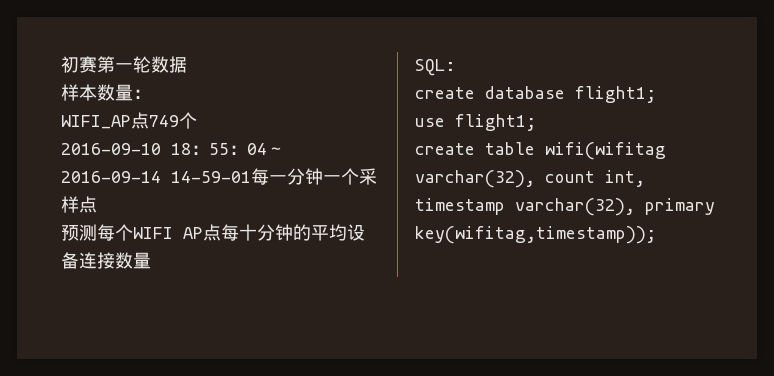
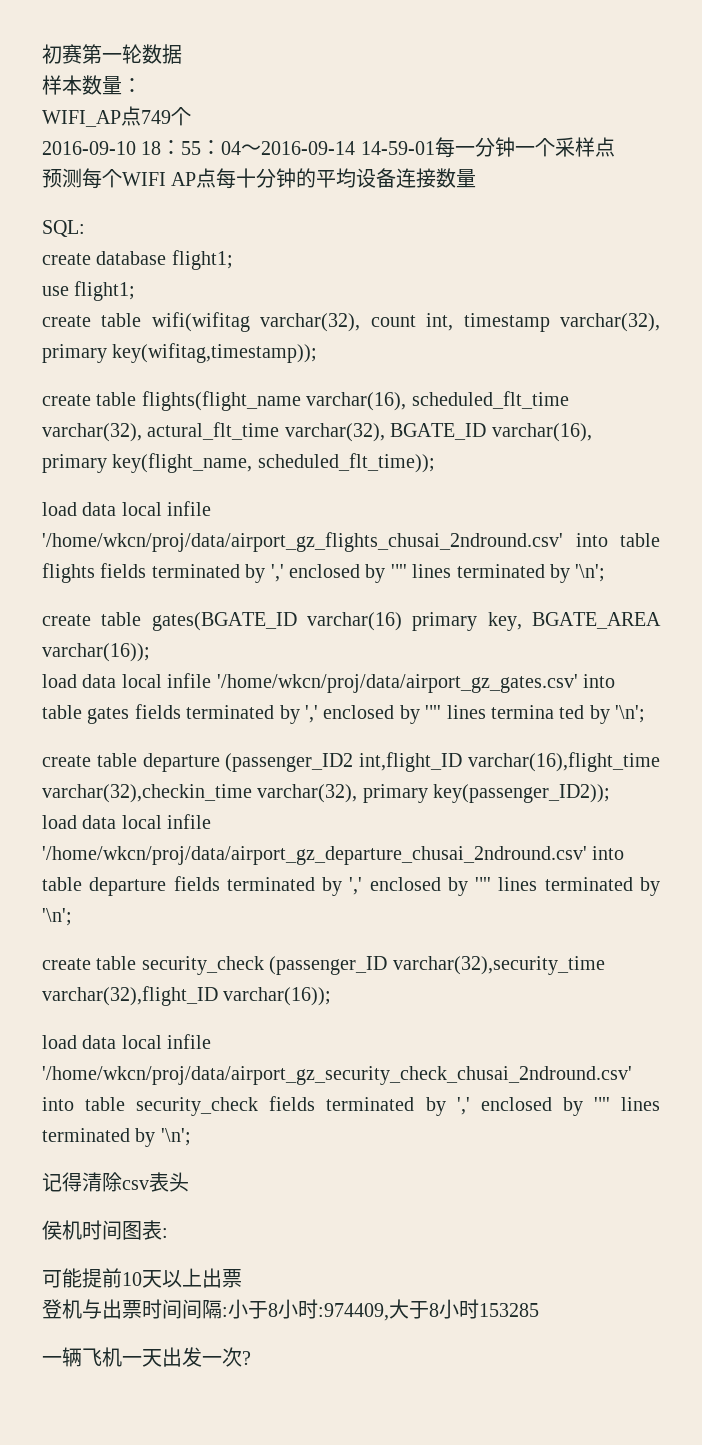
+ create table flights(flight_name varchar(16), scheduled_flt_time varchar(32), actural_flt_time varchar(32), BGATE_ID varchar(16), primary key(flight_name, scheduled_flt_time));
+ load data local infile '/home/wkcn/proj/data/airport_gz_flights_chusai_2ndround.csv' into table flights fields terminated by ',' enclosed by '"' lines terminated by '\n';
+ create table gates(BGATE_ID varchar(16) primary key, BGATE_AREA varchar(16));
+ load data local infile '/home/wkcn/proj/data/airport_gz_gates.csv' into table gates fields terminated by ',' enclosed by '"' lines termina ted by '\n';
+ create table departure (passenger_ID2 int,flight_ID varchar(16),flight_time varchar(32),checkin_time varchar(32), primary key(passenger_ID2));
+ load data local infile '/home/wkcn/proj/data/airport_gz_departure_chusai_2ndround.csv' into table departure fields terminated by ',' enclosed by '"' lines terminated by '\n';
+ create table security_check (passenger_ID varchar(32),security_time varchar(32),flight_ID varchar(16));
+ load data local infile '/home/wkcn/proj/data/airport_gz_security_check_chusai_2ndround.csv' into table security_check fields terminated by ',' enclosed by '"' lines terminated by '\n';
+ 记得清除csv表头
+ 侯机时间图表:
+ 可能提前10天以上出票
+ 登机与出票时间间隔:小于8小时:974409,大于8小时153285
+ 一辆飞机一天出发一次?

